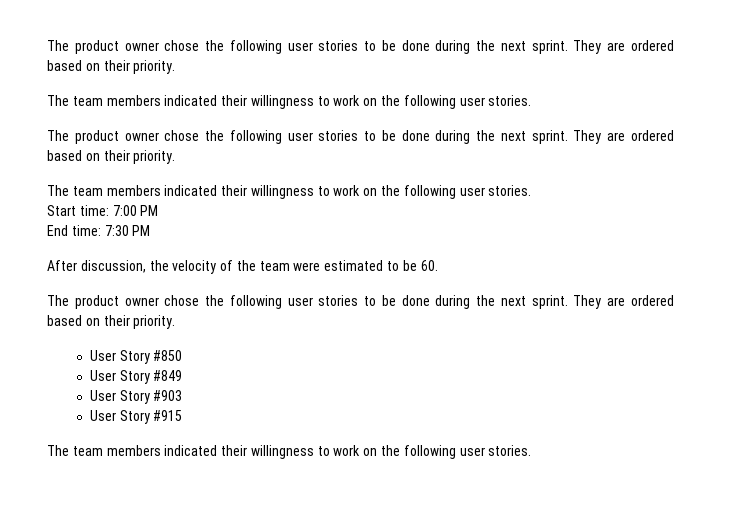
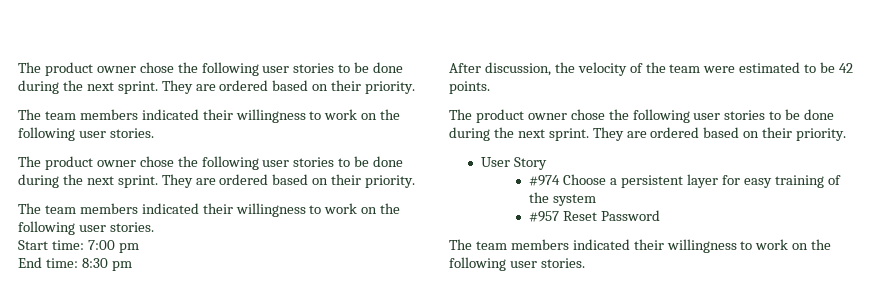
- Start time: 7:00 PM
+ Start time: 7:00 pm
- End time: 7:30 PM
+ End time: 8:30 pm
- After discussion, the velocity of the team were estimated to be 60.
+ After discussion, the velocity of the team were estimated to be 42 points.
- User Story #850
- User Story #849
- User Story #903
- User Story #915
+ User Story
+ #974 Choose a persistent layer for easy training of the system
+ #957 Reset Password

